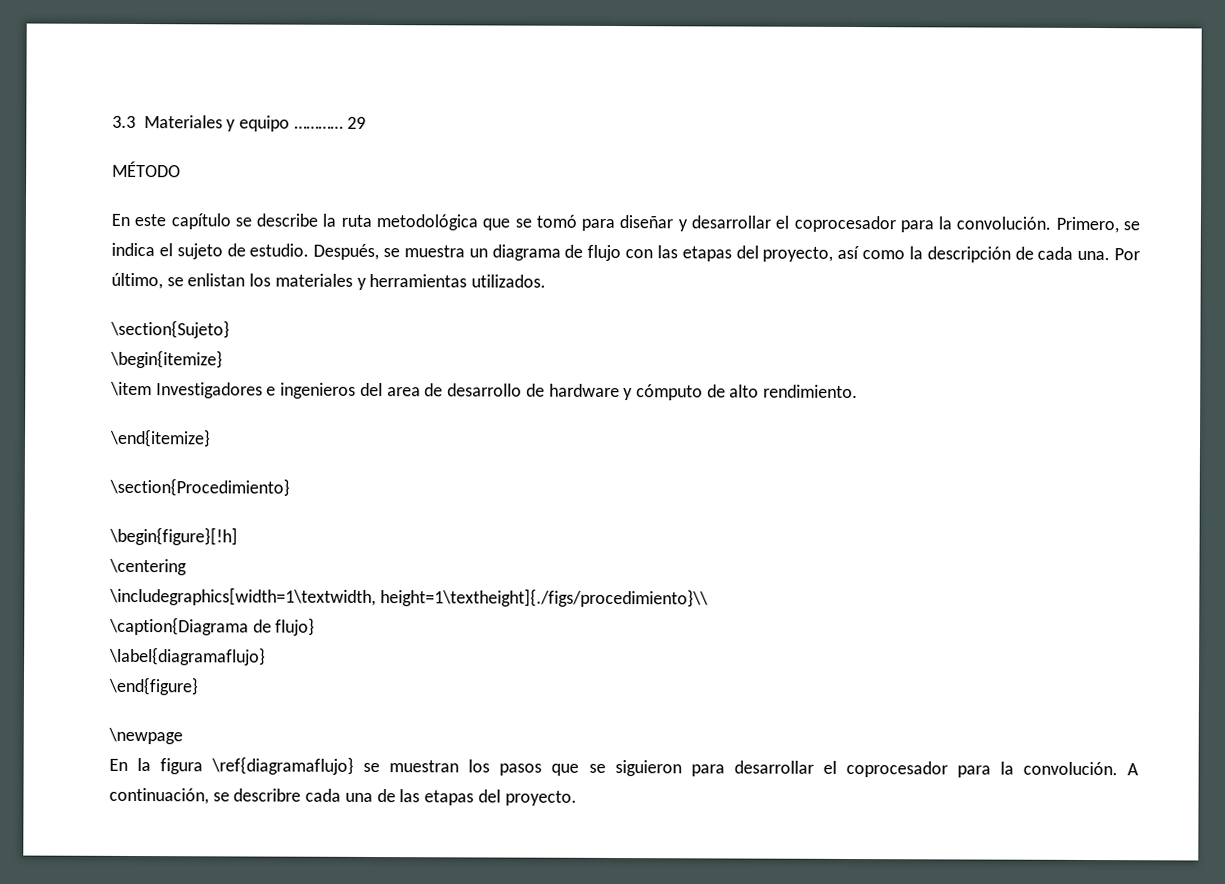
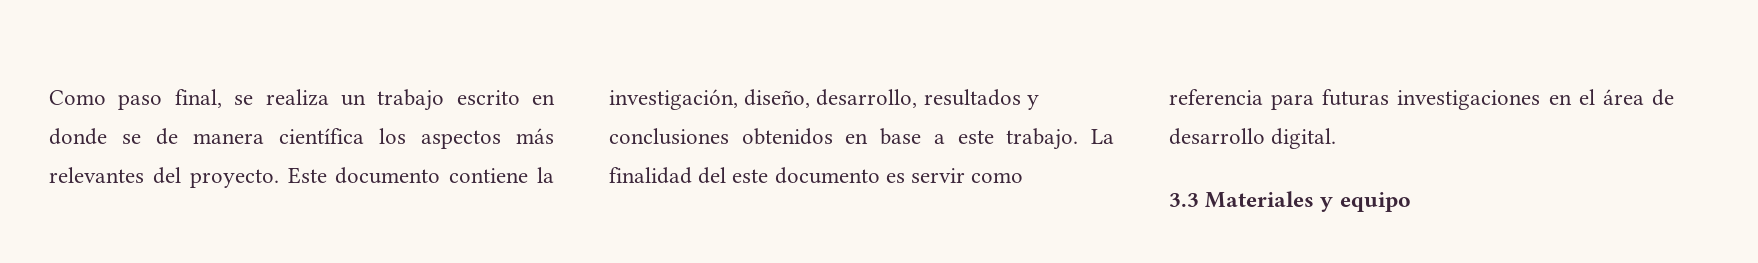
- 3.3 Materiales y equipo ………… 29
- MÉTODO
- En este capítulo se describe la ruta metodológica que se tomó para diseñar y desarrollar el coprocesador para la convolución. Primero, se indica el sujeto de estudio. Después, se muestra un diagrama de flujo con las etapas del proyecto, así como la descripción de cada una. Por último, se enlistan los materiales y herramientas utilizados.
- \section{Sujeto}
- \begin{itemize}
- \item Investigadores e ingenieros del area de desarrollo de hardware y cómputo de alto rendimiento.
- \end{itemize}
- \section{Procedimiento}
- \begin{figure}[!h]
- \centering
- \includegraphics[width=1\textwidth, height=1\textheight]{./figs/procedimiento}\\
- \caption{Diagrama de flujo}
- \label{diagramaflujo}
- \end{figure}
- \newpage
- En la figura \ref{diagramaflujo} se muestran los pasos que se siguieron para desarrollar el coprocesador para la convolución. A continuación, se describre cada una de las etapas del proyecto.
+ Como paso final, se realiza un trabajo escrito en donde se de manera científica los aspectos más relevantes del proyecto. Este documento contiene la investigación, diseño, desarrollo, resultados y conclusiones obtenidos en base a este trabajo. La finalidad del este documento es servir como referencia para futuras investigaciones en el área de desarrollo digital.
+ 3.3 Materiales y equipo

